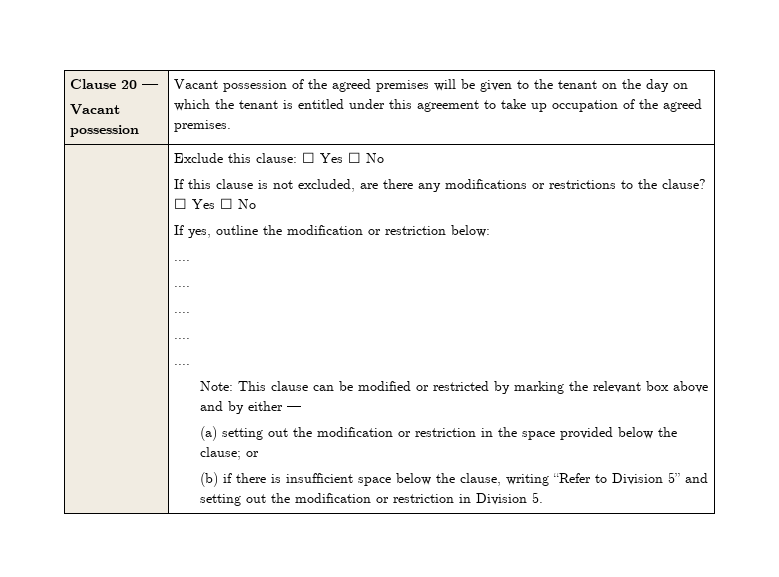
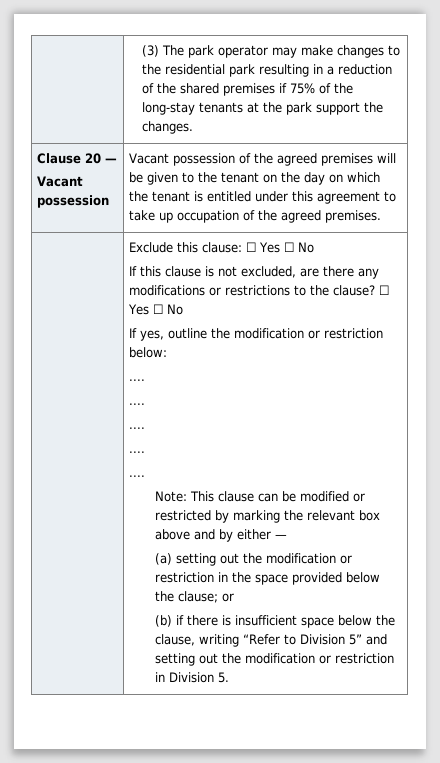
+ | (3) The park operator may make changes to the residential park resulting in a reduction of the shared premises if 75% of the long-stay tenants at the park support the changes.

